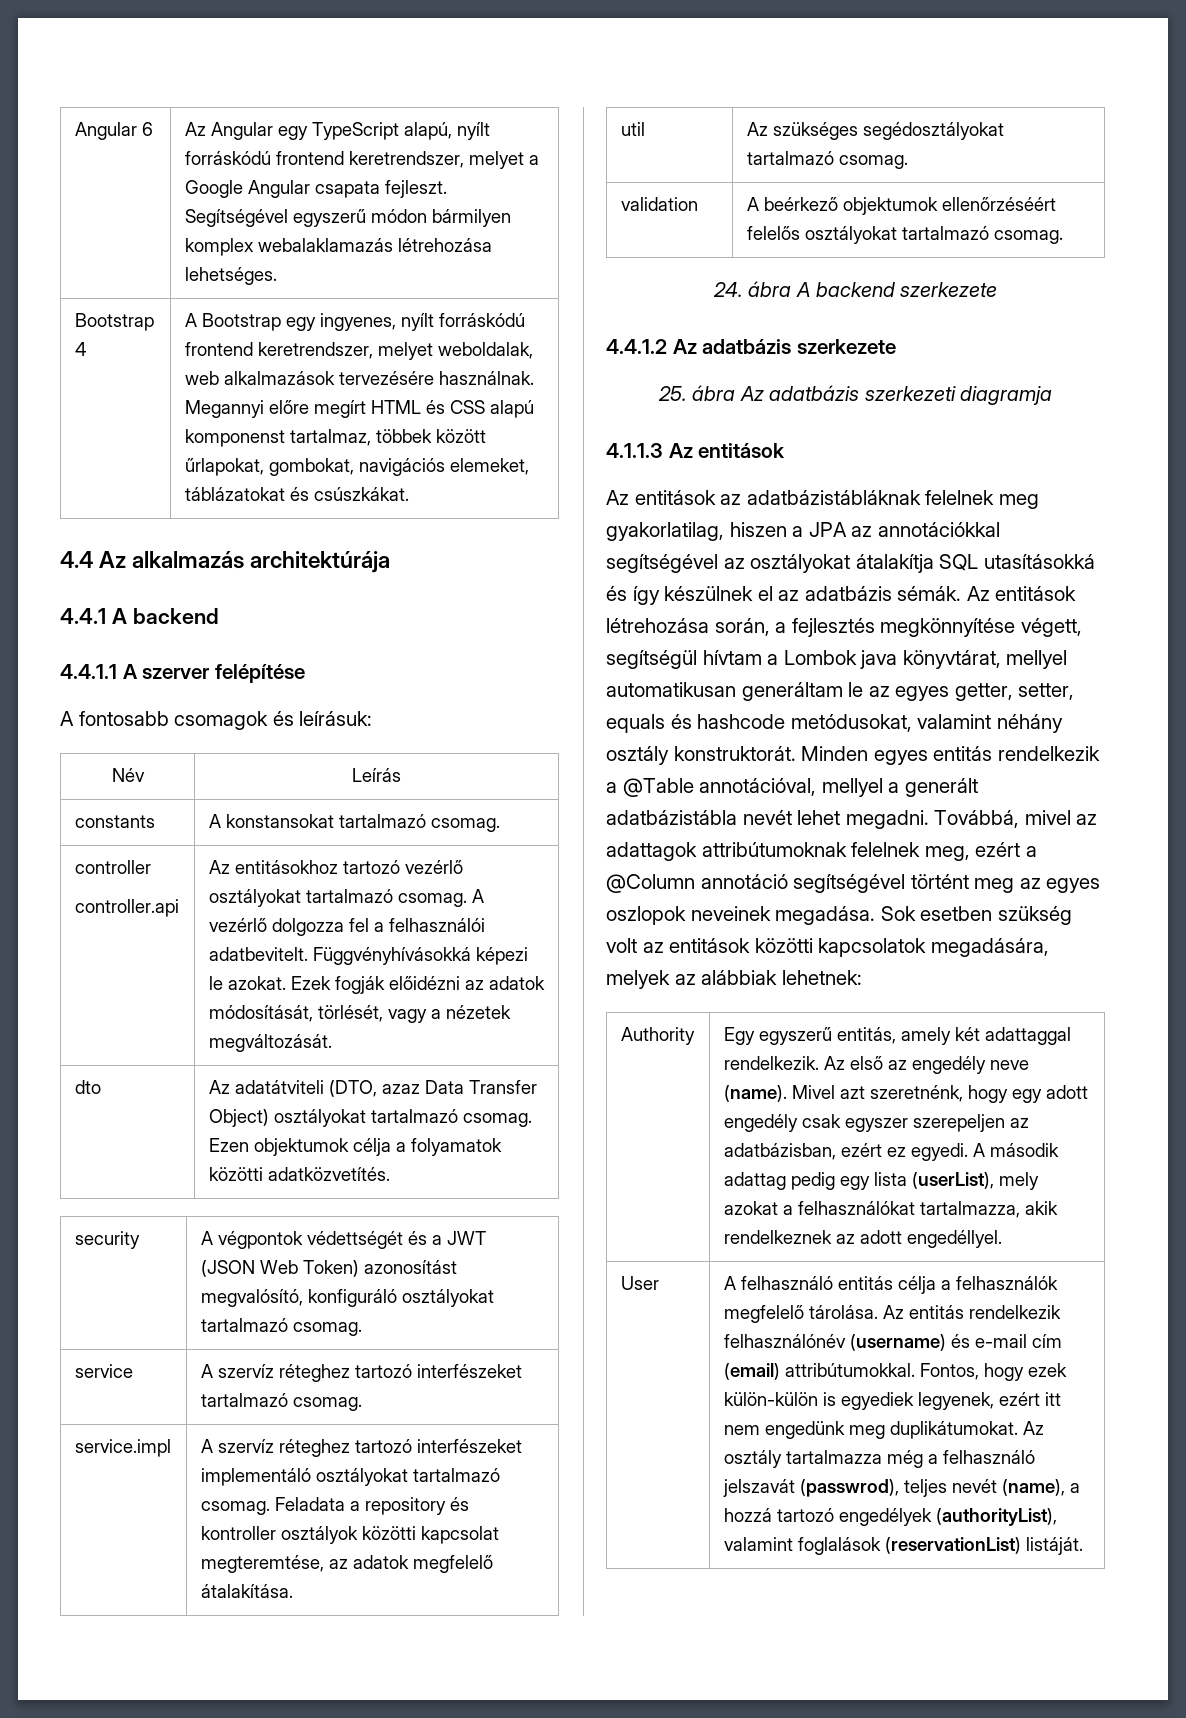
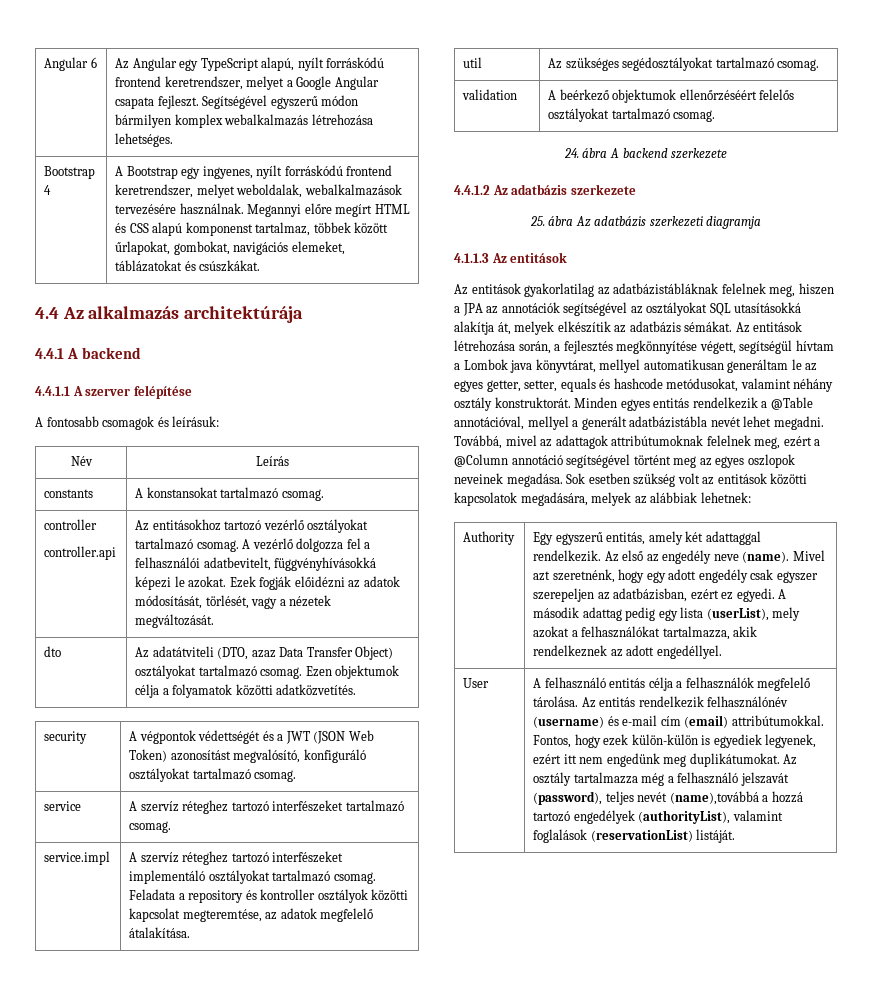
- Angular 6 | Az Angular egy TypeScript alapú, nyílt forráskódú frontend keretrendszer, melyet a Google Angular csapata fejleszt. Segítségével egyszerű módon bármilyen komplex webalaklamazás létrehozása lehetséges.
+ Angular 6 | Az Angular egy TypeScript alapú, nyílt forráskódú frontend keretrendszer, melyet a Google Angular csapata fejleszt. Segítségével egyszerű módon bármilyen komplex webalkalmazás létrehozása lehetséges.
- Bootstrap 4 | A Bootstrap egy ingyenes, nyílt forráskódú frontend keretrendszer, melyet weboldalak, web alkalmazások tervezésére használnak. Megannyi előre megírt HTML és CSS alapú komponenst tartalmaz, többek között űrlapokat, gombokat, navigációs elemeket, táblázatokat és csúszkákat.
+ Bootstrap 4 | A Bootstrap egy ingyenes, nyílt forráskódú frontend keretrendszer, melyet weboldalak, webalkalmazások tervezésére használnak. Megannyi előre megírt HTML és CSS alapú komponenst tartalmaz, többek között űrlapokat, gombokat, navigációs elemeket, táblázatokat és csúszkákat.
  controller
- controller.api | Az entitásokhoz tartozó vezérlő osztályokat tartalmazó csomag. A vezérlő dolgozza fel a felhasználói adatbevitelt. Függvényhívásokká képezi le azokat. Ezek fogják előidézni az adatok módosítását, törlését, vagy a nézetek megváltozását.
+ controller.api | Az entitásokhoz tartozó vezérlő osztályokat tartalmazó csomag. A vezérlő dolgozza fel a felhasználói adatbevitelt, függvényhívásokká képezi le azokat. Ezek fogják előidézni az adatok módosítását, törlését, vagy a nézetek megváltozását.
- Az entitások az adatbázistábláknak felelnek meg gyakorlatilag, hiszen a JPA az annotációkkal segítségével az osztályokat átalakítja SQL utasításokká és így készülnek el az adatbázis sémák.
+ Az entitások gyakorlatilag az adatbázistábláknak felelnek meg, hiszen a JPA az annotációk segítségével az osztályokat SQL utasításokká alakítja át, melyek elkészítik az adatbázis sémákat.
- Az osztály tartalmazza még a felhasználó jelszavát (passwrod), teljes nevét (name), a hozzá tartozó engedélyek (authorityList), valamint foglalások (reservationList) listáját.
+ Az osztály tartalmazza még a felhasználó jelszavát (password), teljes nevét (name),továbbá a hozzá tartozó engedélyek (authorityList), valamint foglalások (reservationList) listáját.

